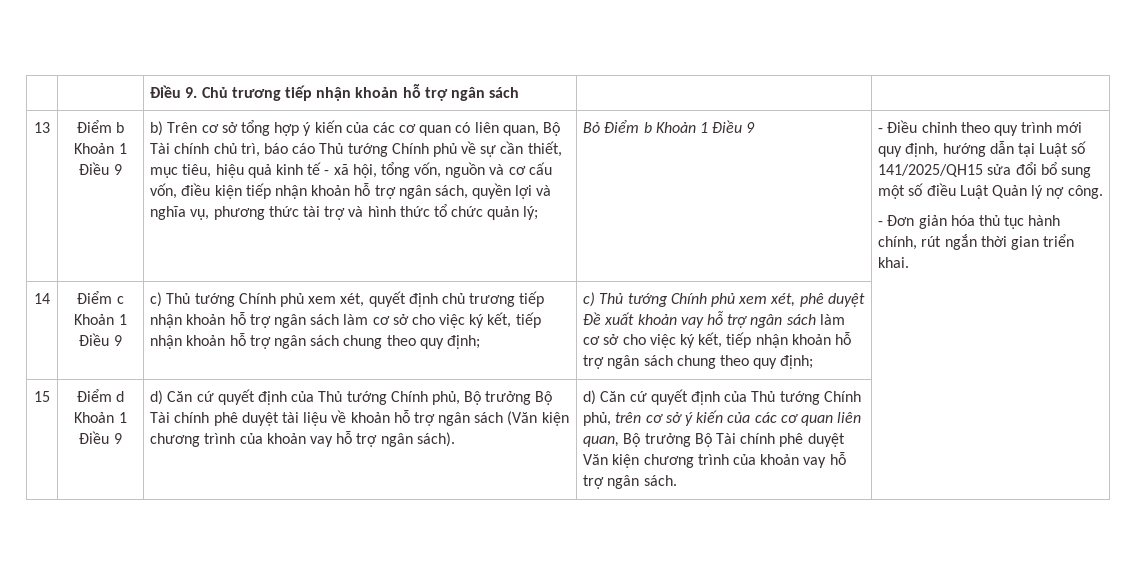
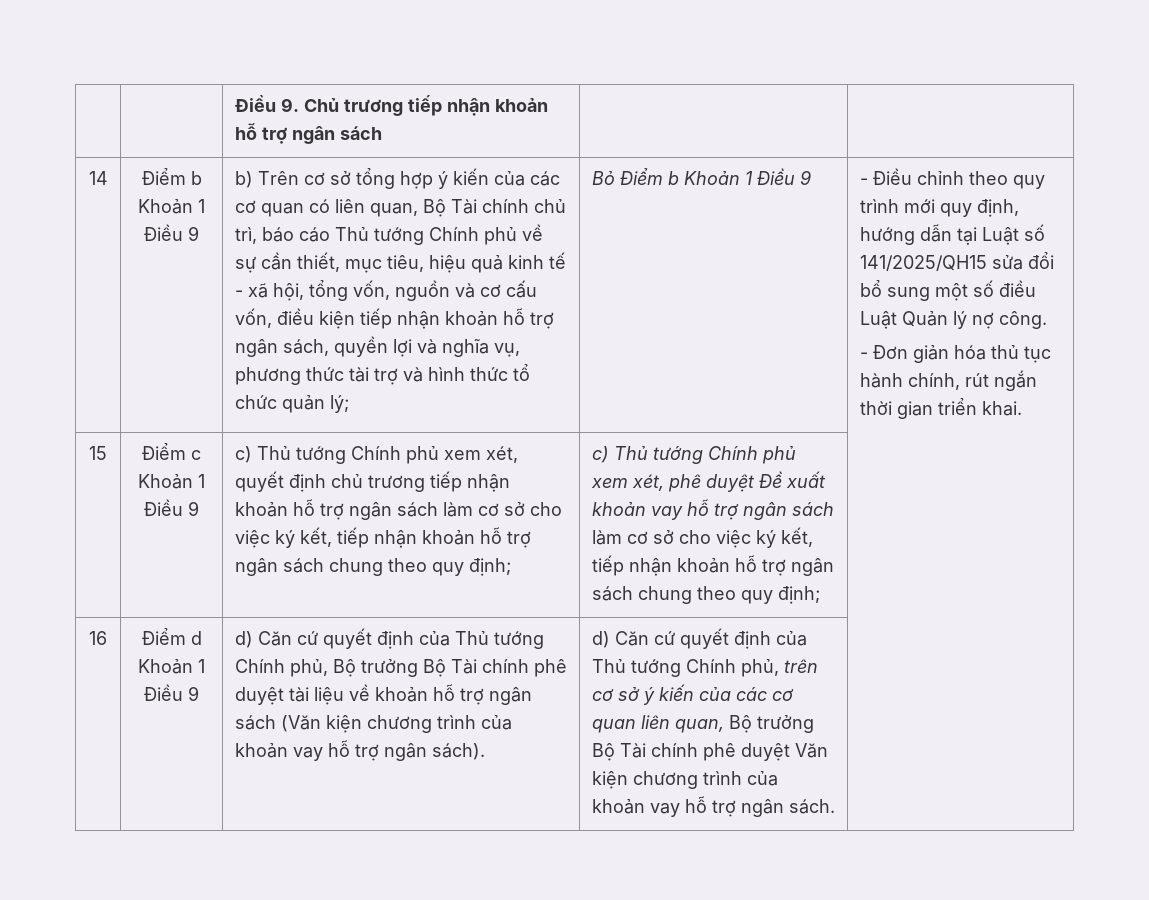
- 13
+ 14
- 14
+ 15
- 15
+ 16

